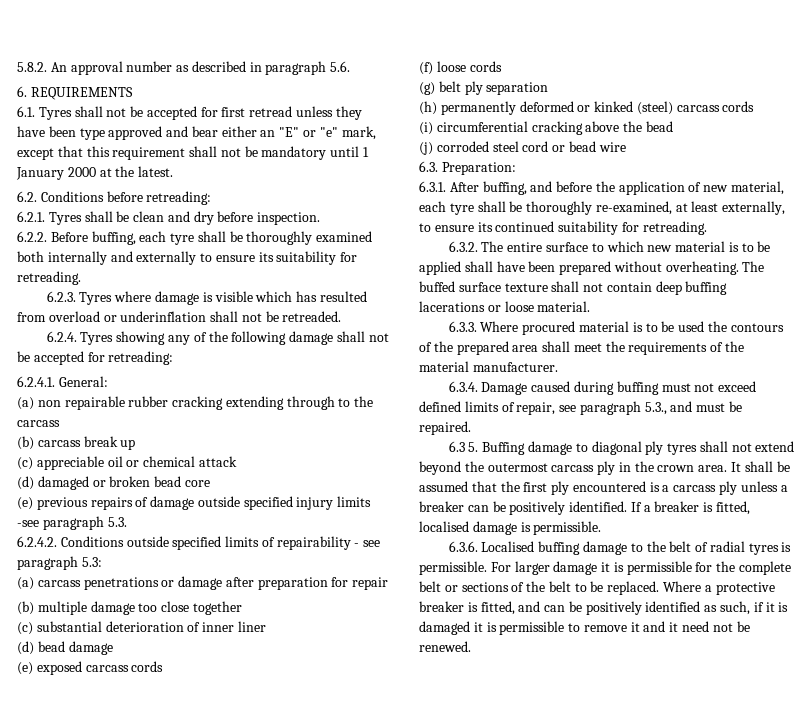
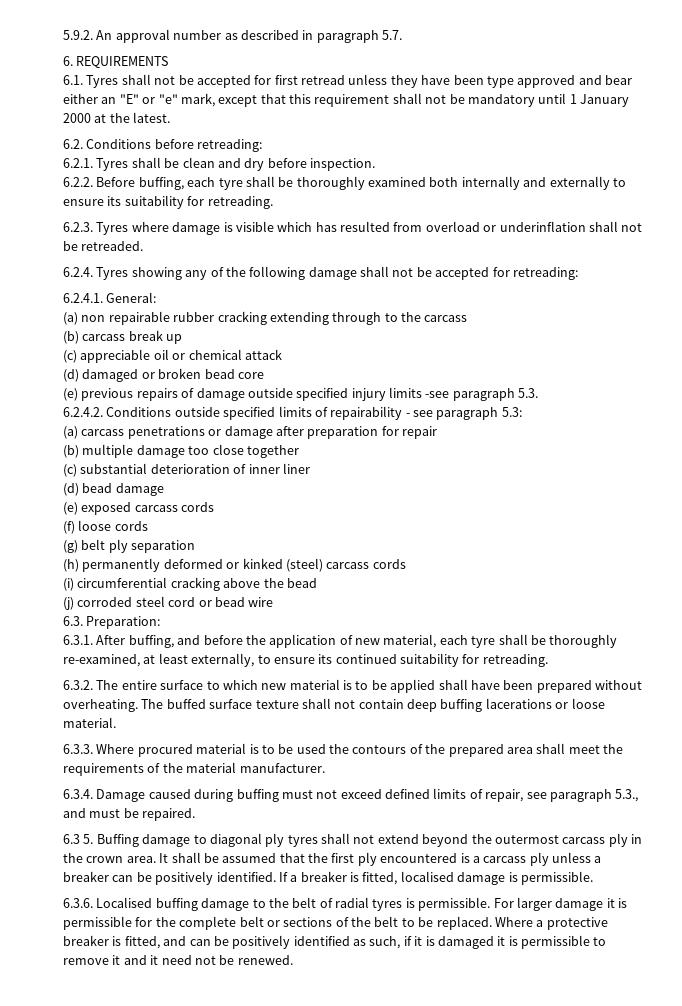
- 5.8.2. An approval number as described in paragraph 5.6.
+ 5.9.2. An approval number as described in paragraph 5.7.

